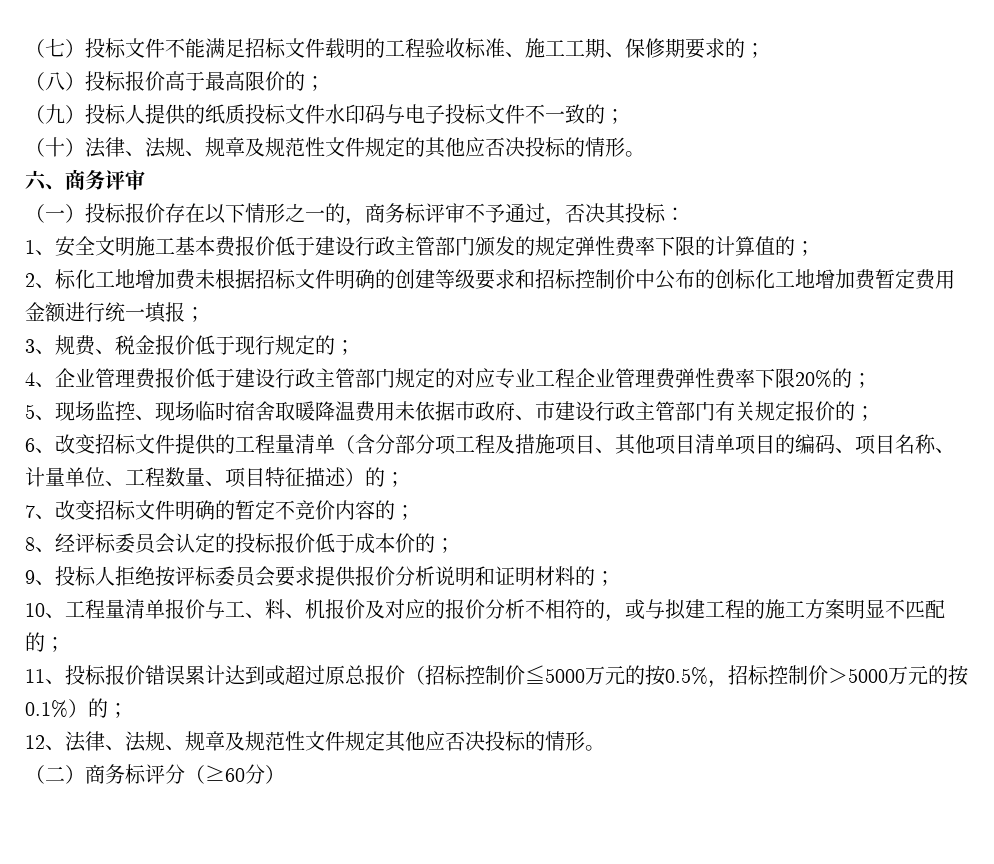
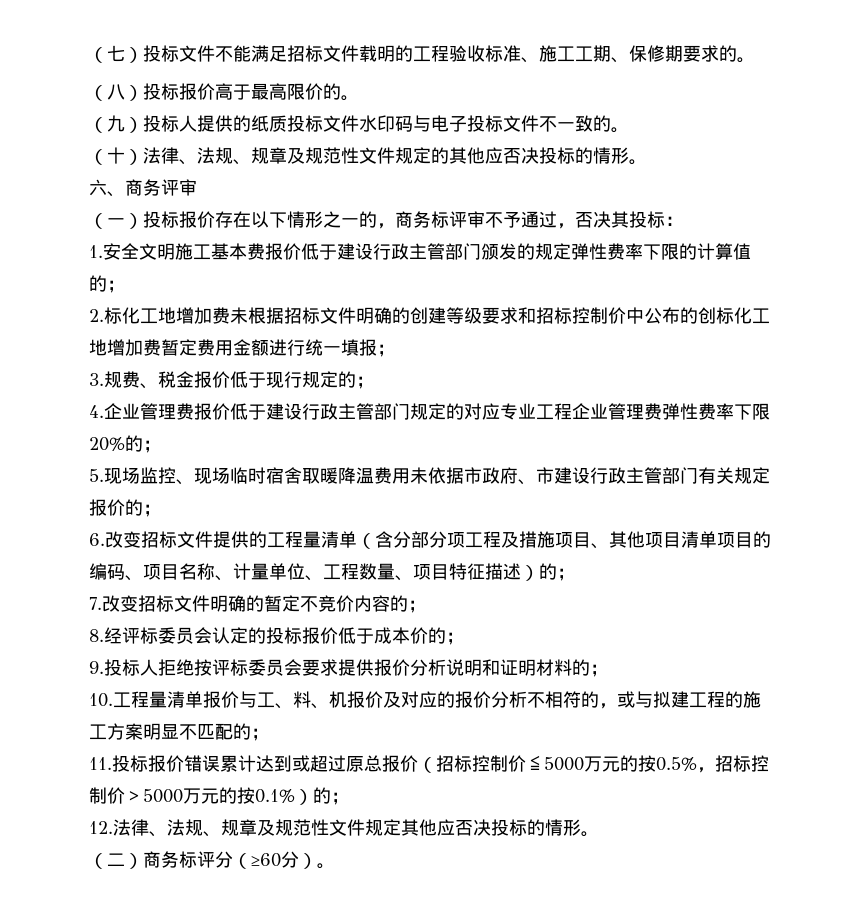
- （七）投标文件不能满足招标文件载明的工程验收标准、施工工期、保修期要求的；
+ （七）投标文件不能满足招标文件载明的工程验收标准、施工工期、保修期要求的。
- （八）投标报价高于最高限价的；
+ （八）投标报价高于最高限价的。
- （九）投标人提供的纸质投标文件水印码与电子投标文件不一致的；
+ （九）投标人提供的纸质投标文件水印码与电子投标文件不一致的。
- 1、安全文明施工基本费报价低于建设行政主管部门颁发的规定弹性费率下限的计算值的；
+ 1.安全文明施工基本费报价低于建设行政主管部门颁发的规定弹性费率下限的计算值的；
- 2、标化工地增加费未根据招标文件明确的创建等级要求和招标控制价中公布的创标化工地增加费暂定费用金额进行统一填报；
+ 2.标化工地增加费未根据招标文件明确的创建等级要求和招标控制价中公布的创标化工地增加费暂定费用金额进行统一填报；
- 3、规费、税金报价低于现行规定的；
+ 3.规费、税金报价低于现行规定的；
- 4、企业管理费报价低于建设行政主管部门规定的对应专业工程企业管理费弹性费率下限20%的；
+ 4.企业管理费报价低于建设行政主管部门规定的对应专业工程企业管理费弹性费率下限20%的；
- 5、现场监控、现场临时宿舍取暖降温费用未依据市政府、市建设行政主管部门有关规定报价的；
+ 5.现场监控、现场临时宿舍取暖降温费用未依据市政府、市建设行政主管部门有关规定报价的；
- 6、改变招标文件提供的工程量清单（含分部分项工程及措施项目、其他项目清单项目的编码、项目名称、计量单位、工程数量、项目特征描述）的；
+ 6.改变招标文件提供的工程量清单（含分部分项工程及措施项目、其他项目清单项目的编码、项目名称、计量单位、工程数量、项目特征描述）的；
- 7、改变招标文件明确的暂定不竞价内容的；
+ 7.改变招标文件明确的暂定不竞价内容的；
- 8、经评标委员会认定的投标报价低于成本价的；
+ 8.经评标委员会认定的投标报价低于成本价的；
- 9、投标人拒绝按评标委员会要求提供报价分析说明和证明材料的；
+ 9.投标人拒绝按评标委员会要求提供报价分析说明和证明材料的；
- 10、工程量清单报价与工、料、机报价及对应的报价分析不相符的，或与拟建工程的施工方案明显不匹配的；
+ 10.工程量清单报价与工、料、机报价及对应的报价分析不相符的，或与拟建工程的施工方案明显不匹配的；
- 11、投标报价错误累计达到或超过原总报价（招标控制价≦5000万元的按0.5%，招标控制价＞5000万元的按0.1%）的；
+ 11.投标报价错误累计达到或超过原总报价（招标控制价≦5000万元的按0.5%，招标控制价＞5000万元的按0.1%）的；
- 12、法律、法规、规章及规范性文件规定其他应否决投标的情形。
+ 12.法律、法规、规章及规范性文件规定其他应否决投标的情形。
- （二）商务标评分（≥60分）
+ （二）商务标评分（≥60分）。

